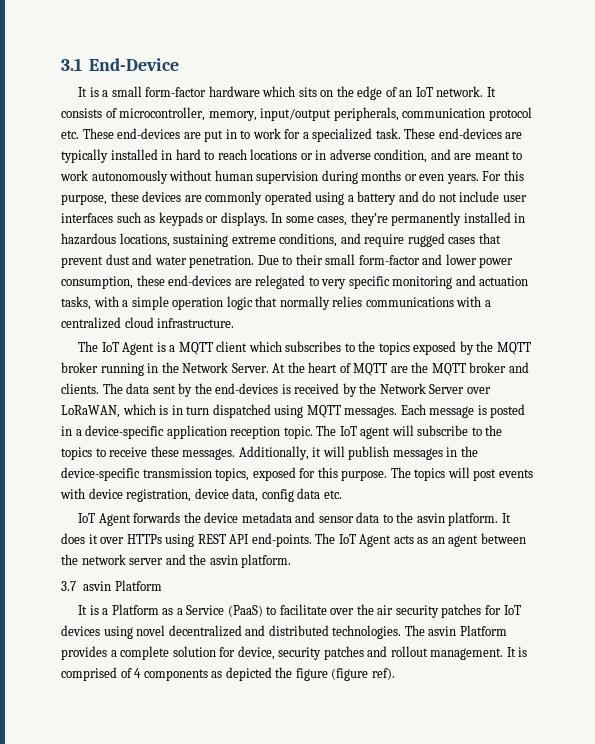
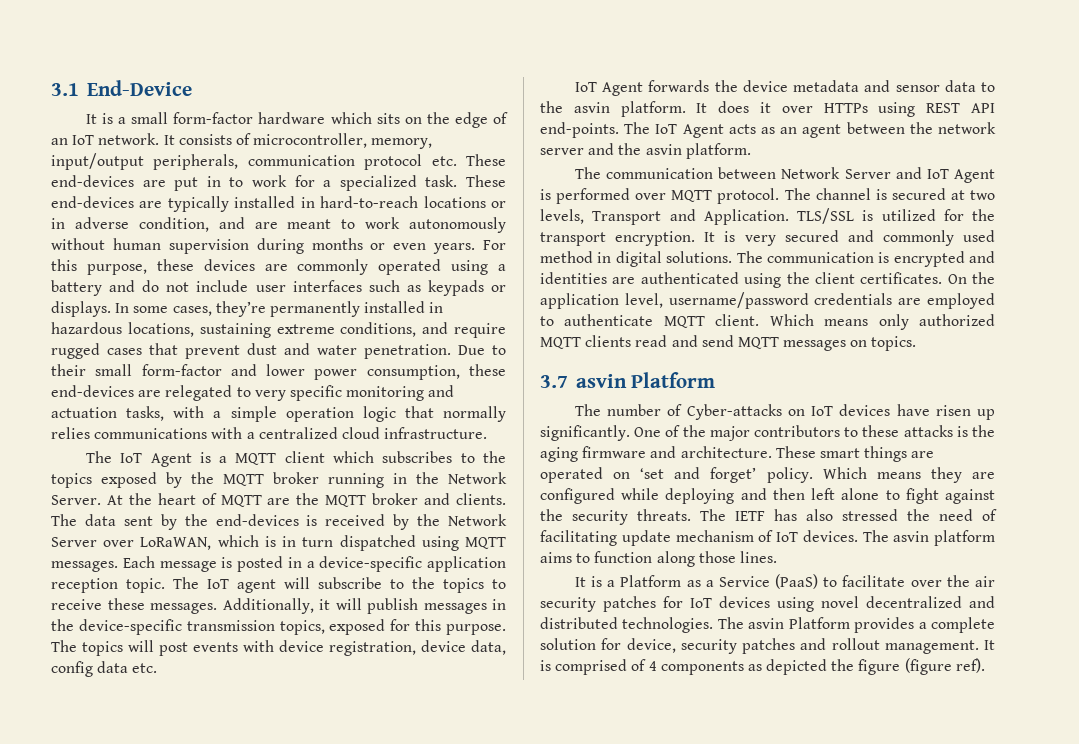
- These end-devices are typically installed in hard to reach locations or in adverse condition, and are meant to work autonomously without human supervision during months or even years.
+ These end-devices are typically installed in hard-to-reach locations or in adverse condition, and are meant to work autonomously without human supervision during months or even years.
+ The communication between Network Server and IoT Agent is performed over MQTT protocol. The channel is secured at two levels, Transport and Application. TLS/SSL is utilized for the transport encryption. It is very secured and commonly used method in digital solutions. The communication is encrypted and identities are authenticated using the client certificates. On the application level, username/password credentials are employed to authenticate MQTT client. Which means only authorized MQTT clients read and send MQTT messages on topics.
  3.7 asvin Platform
+ The number of Cyber-attacks on IoT devices have risen up significantly. One of the major contributors to these attacks is the aging firmware and architecture. These smart things are operated on ‘set and forget’ policy. Which means they are configured while deploying and then left alone to fight against the security threats. The IETF has also stressed the need of facilitating update mechanism of IoT devices. The asvin platform aims to function along those lines.

